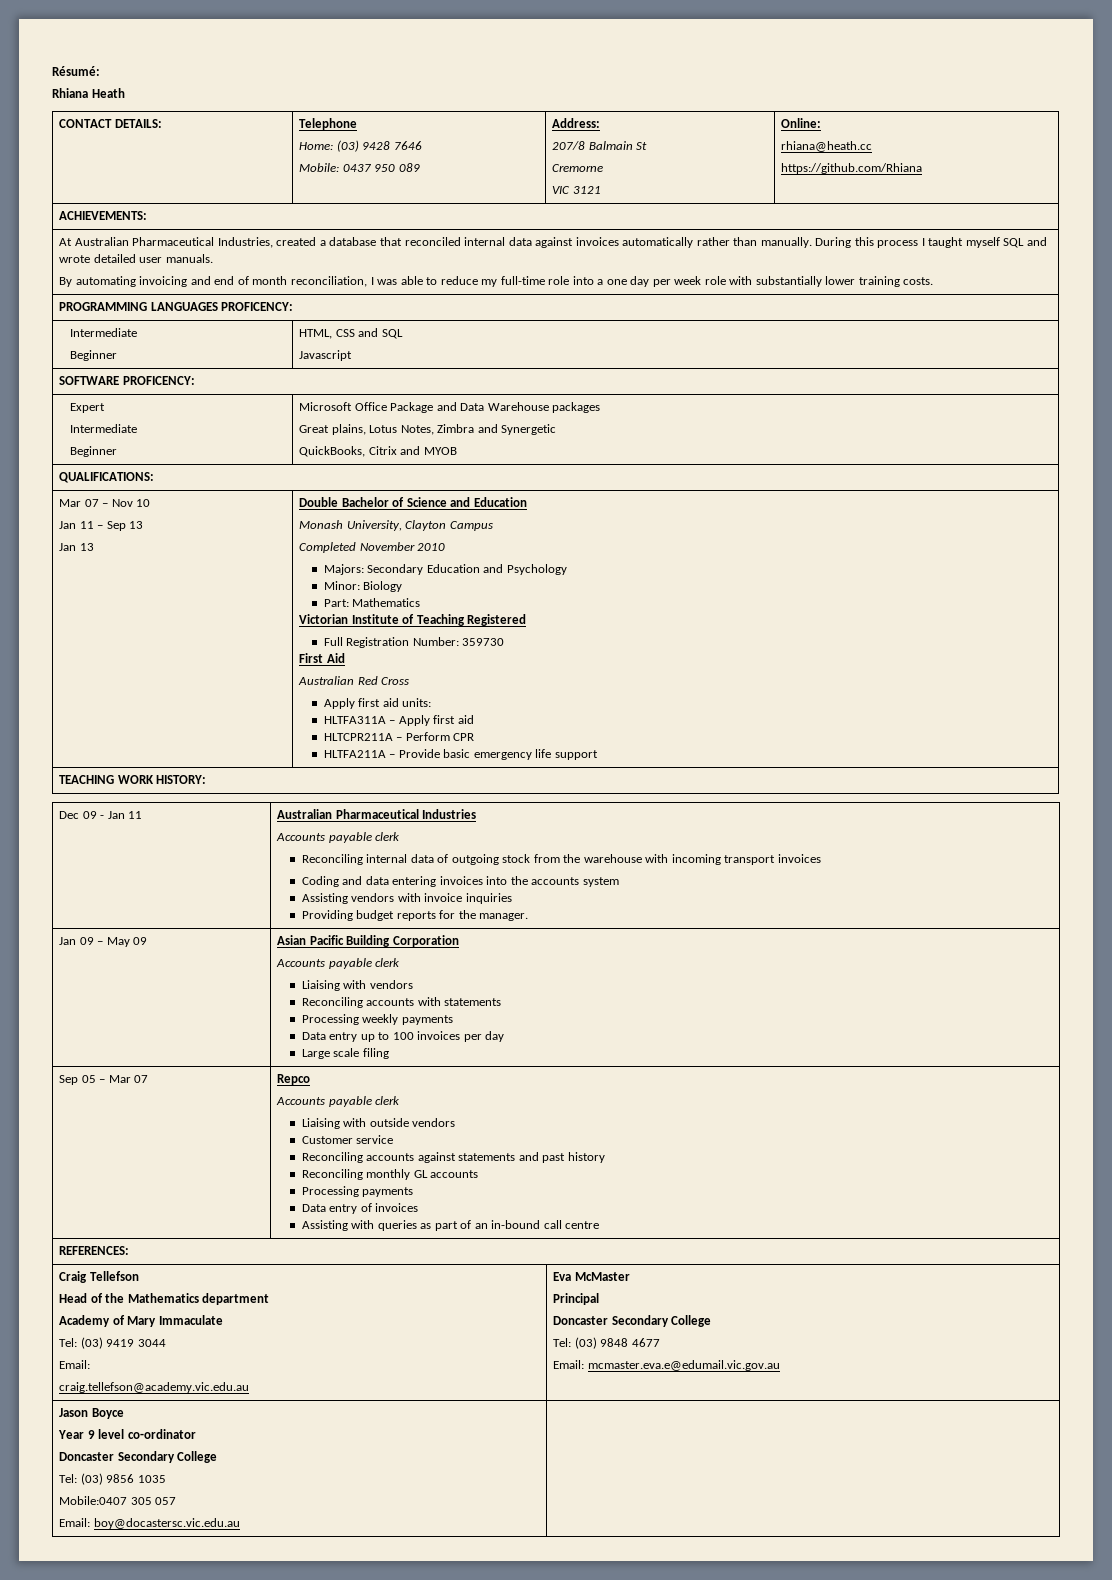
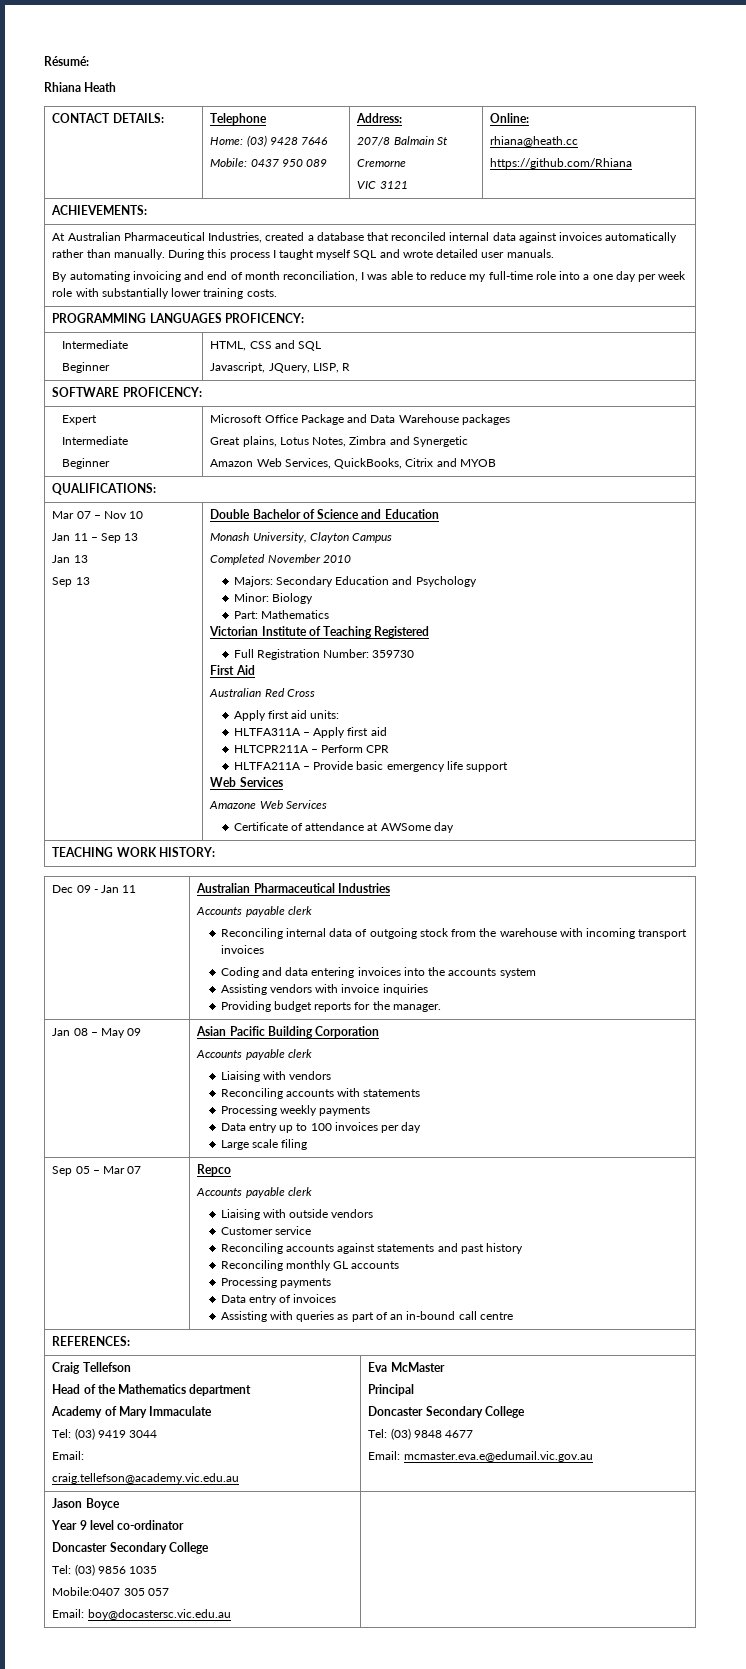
  PROGRAMMING LANGUAGES PROFICENCY:
  Intermediate
  Beginner | HTML, CSS and SQL
- Javascript
+ Javascript, JQuery, LISP, R
  Expert
  Intermediate
  Beginner | Microsoft Office Package and Data Warehouse packages
  Great plains, Lotus Notes, Zimbra and Synergetic
- QuickBooks, Citrix and MYOB
+ Amazon Web Services, QuickBooks, Citrix and MYOB
  Jan 13
+ Sep 13
  HLTFA211A – Provide basic emergency life support
+ Web Services
+ Amazone Web Services
+ Certificate of attendance at AWSome day
- Jan 09 – May 09 | Asian Pacific Building Corporation
+ Jan 08 – May 09 | Asian Pacific Building Corporation

